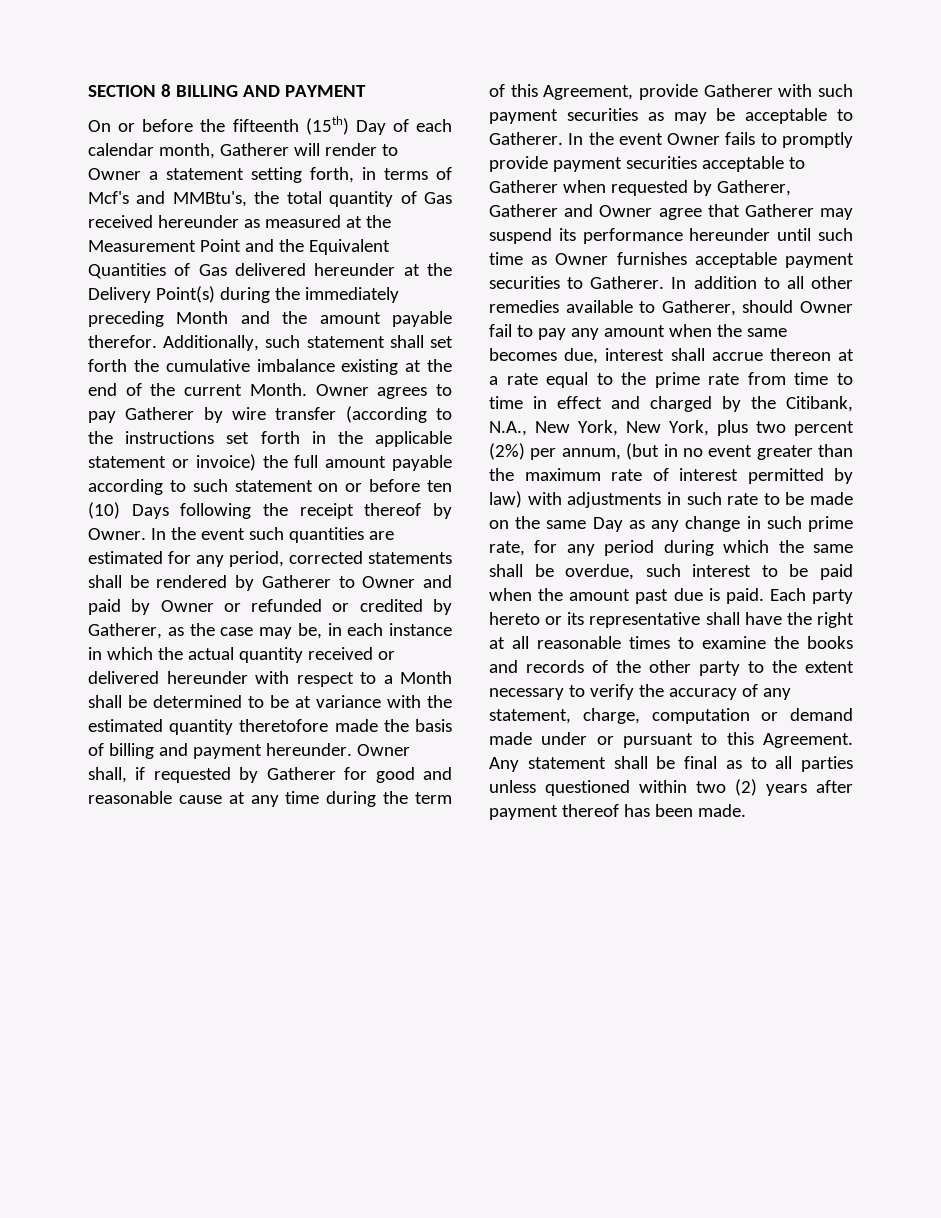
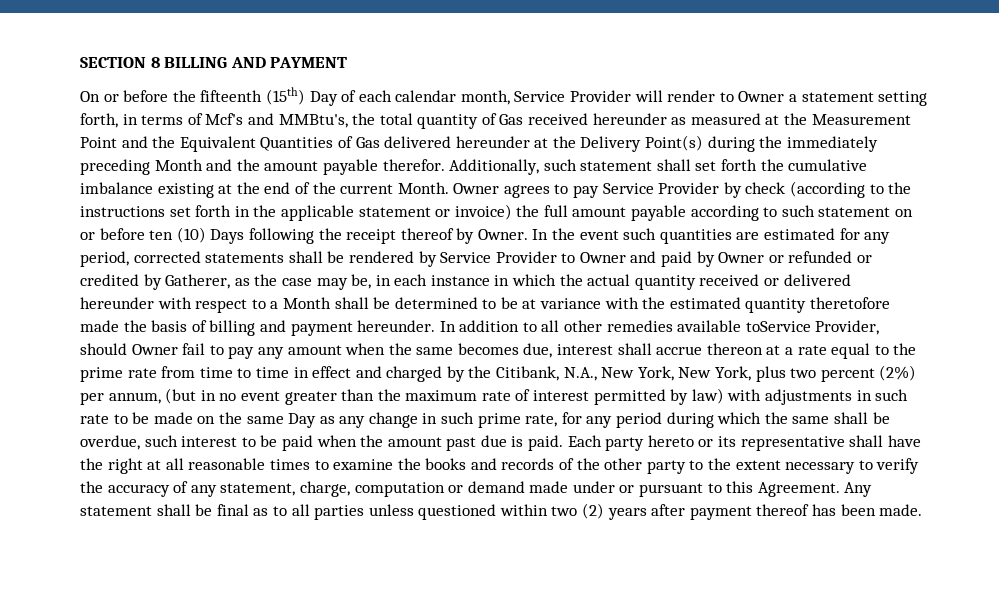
- On or before the fifteenth (15th) Day of each calendar month, Gatherer will render to Owner a statement setting forth, in terms of Mcf's and MMBtu's, the total quantity of Gas received hereunder as measured at the Measurement Point and the Equivalent Quantities of Gas delivered hereunder at the Delivery Point(s) during the immediately preceding Month and the amount payable therefor.
+ On or before the fifteenth (15th) Day of each calendar month, Service Provider will render to Owner a statement setting forth, in terms of Mcf's and MMBtu's, the total quantity of Gas received hereunder as measured at the Measurement Point and the Equivalent Quantities of Gas delivered hereunder at the Delivery Point(s) during the immediately preceding Month and the amount payable therefor.
- Owner agrees to pay Gatherer by wire transfer (according to the instructions set forth in the applicable statement or invoice) the full amount payable according to such statement on or before ten (10) Days following the receipt thereof by Owner.
+ Owner agrees to pay Service Provider by check (according to the instructions set forth in the applicable statement or invoice) the full amount payable according to such statement on or before ten (10) Days following the receipt thereof by Owner.
- In the event such quantities are estimated for any period, corrected statements shall be rendered by Gatherer to Owner and paid by Owner or refunded or credited by Gatherer, as the case may be, in each instance in which the actual quantity received or delivered hereunder with respect to a Month shall be determined to be at variance with the estimated quantity theretofore made the basis of billing and payment hereunder.
+ In the event such quantities are estimated for any period, corrected statements shall be rendered by Service Provider to Owner and paid by Owner or refunded or credited by Gatherer, as the case may be, in each instance in which the actual quantity received or delivered hereunder with respect to a Month shall be determined to be at variance with the estimated quantity theretofore made the basis of billing and payment hereunder.
- Owner shall, if requested by Gatherer for good and reasonable cause at any time during the term of this Agreement, provide Gatherer with such payment securities as may be acceptable to Gatherer. In the event Owner fails to promptly provide payment securities acceptable to Gatherer when requested by Gatherer, Gatherer and Owner agree that Gatherer may suspend its performance hereunder until such time as Owner furnishes acceptable payment securities to Gatherer.
- In addition to all other remedies available to Gatherer, should Owner fail to pay any amount when the same becomes due, interest shall accrue thereon at a rate equal to the prime rate from time to time in effect and charged by the Citibank, N.A., New York, New York, plus two percent (2%) per annum, (but in no event greater than the maximum rate of interest permitted by law) with adjustments in such rate to be made on the same Day as any change in such prime rate, for any period during which the same shall be overdue, such interest to be paid when the amount past due is paid.
+ In addition to all other remedies available toService Provider, should Owner fail to pay any amount when the same becomes due, interest shall accrue thereon at a rate equal to the prime rate from time to time in effect and charged by the Citibank, N.A., New York, New York, plus two percent (2%) per annum, (but in no event greater than the maximum rate of interest permitted by law) with adjustments in such rate to be made on the same Day as any change in such prime rate, for any period during which the same shall be overdue, such interest to be paid when the amount past due is paid.

